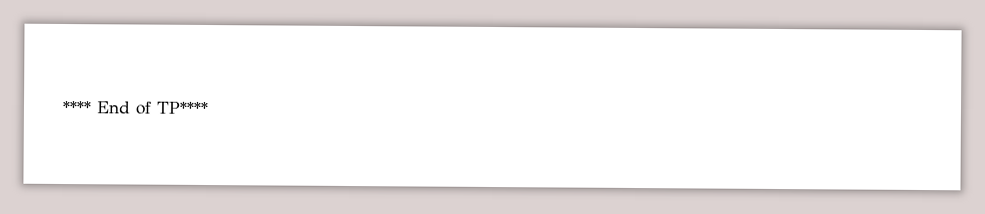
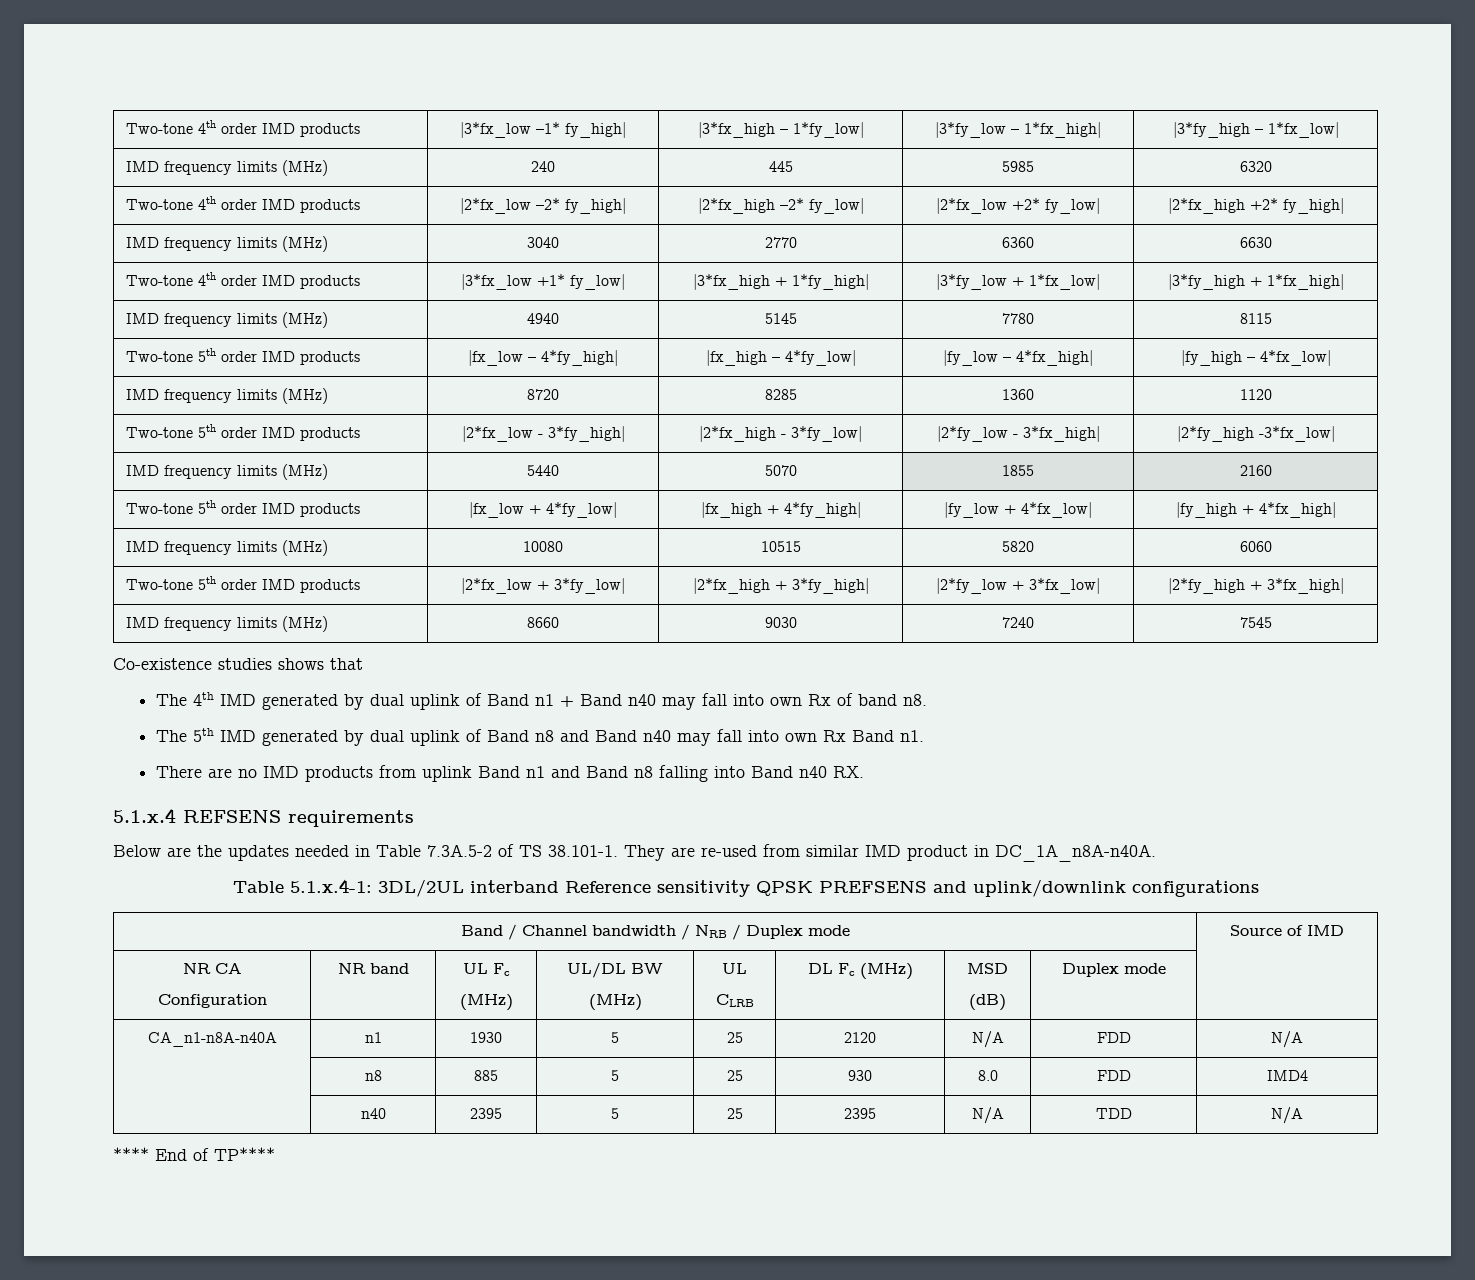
+ Two-tone 4th order IMD products | |3*fx_low –1* fy_high| | |3*fx_high – 1*fy_low| | |3*fy_low – 1*fx_high| | |3*fy_high – 1*fx_low|
+ IMD frequency limits (MHz) | 240 | 445 | 5985 | 6320
+ Two-tone 4th order IMD products | |2*fx_low –2* fy_high| | |2*fx_high –2* fy_low| | |2*fx_low +2* fy_low| | |2*fx_high +2* fy_high|
+ IMD frequency limits (MHz) | 3040 | 2770 | 6360 | 6630
+ Two-tone 4th order IMD products | |3*fx_low +1* fy_low| | |3*fx_high + 1*fy_high| | |3*fy_low + 1*fx_low| | |3*fy_high + 1*fx_high|
+ IMD frequency limits (MHz) | 4940 | 5145 | 7780 | 8115
+ Two-tone 5th order IMD products | |fx_low – 4*fy_high| | |fx_high – 4*fy_low| | |fy_low – 4*fx_high| | |fy_high – 4*fx_low|
+ IMD frequency limits (MHz) | 8720 | 8285 | 1360 | 1120
+ Two-tone 5th order IMD products | |2*fx_low - 3*fy_high| | |2*fx_high - 3*fy_low| | |2*fy_low - 3*fx_high| | |2*fy_high -3*fx_low|
+ IMD frequency limits (MHz) | 5440 | 5070 | 1855 | 2160
+ Two-tone 5th order IMD products | |fx_low + 4*fy_low| | |fx_high + 4*fy_high| | |fy_low + 4*fx_low| | |fy_high + 4*fx_high|
+ IMD frequency limits (MHz) | 10080 | 10515 | 5820 | 6060
+ Two-tone 5th order IMD products | |2*fx_low + 3*fy_low| | |2*fx_high + 3*fy_high| | |2*fy_low + 3*fx_low| | |2*fy_high + 3*fx_high|
+ IMD frequency limits (MHz) | 8660 | 9030 | 7240 | 7545
+ Co-existence studies shows that
+ The 4th IMD generated by dual uplink of Band n1 + Band n40 may fall into own Rx of band n8.
+ The 5th IMD generated by dual uplink of Band n8 and Band n40 may fall into own Rx Band n1.
+ There are no IMD products from uplink Band n1 and Band n8 falling into Band n40 RX.
+ 5.1.x.4 REFSENS requirements
+ Below are the updates needed in Table 7.3A.5-2 of TS 38.101-1. They are re-used from similar IMD product in DC_1A_n8A-n40A.
+ Table 5.1.x.4-1: 3DL/2UL interband Reference sensitivity QPSK PREFSENS and uplink/downlink configurations
+ Band / Channel bandwidth / NRB / Duplex mode | Source of IMD
+ NR CA
+ Configuration | NR band | UL Fc
+ (MHz) | UL/DL BW
+ (MHz) | UL
+ CLRB | DL Fc (MHz) | MSD
+ (dB) | Duplex mode |
+ CA_n1-n8A-n40A | n1 | 1930 | 5 | 25 | 2120 | N/A | FDD | N/A
+ | n8 | 885 | 5 | 25 | 930 | 8.0 | FDD | IMD4
+ | n40 | 2395 | 5 | 25 | 2395 | N/A | TDD | N/A

